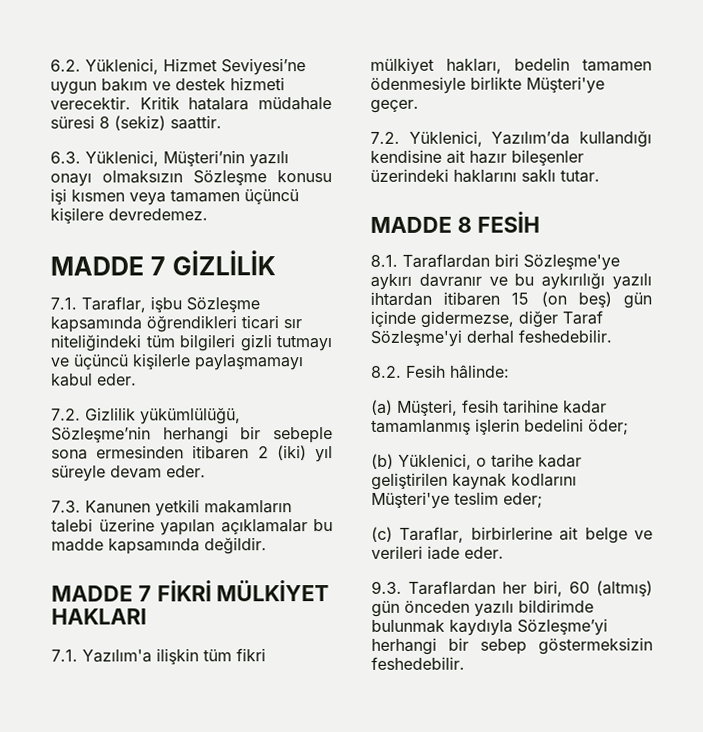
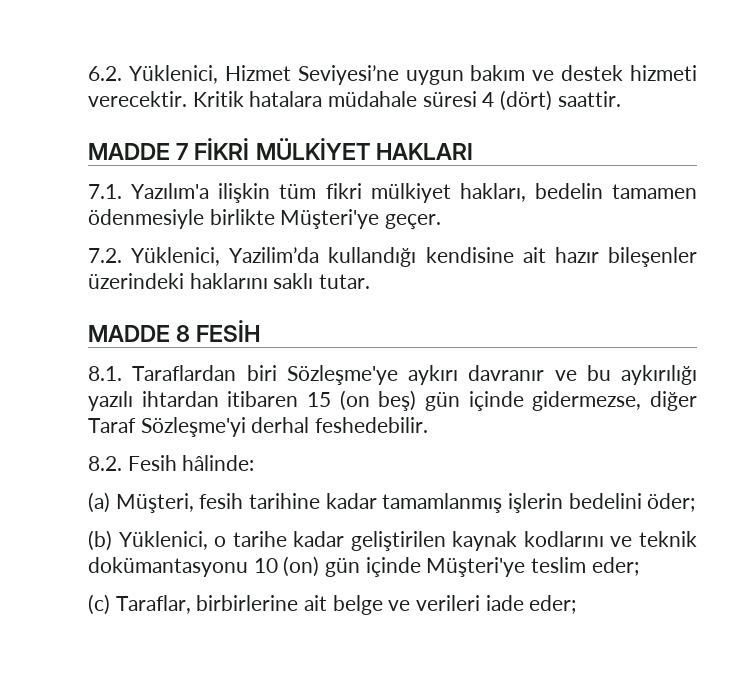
- Kritik hatalara müdahale süresi 8 (sekiz) saattir.
+ Kritik hatalara müdahale süresi 4 (dört) saattir.
- 6.3. Yüklenici, Müşteri’nin yazılı onayı olmaksızın Sözleşme konusu işi kısmen veya tamamen üçüncü kişilere devredemez.
- MADDE 7 GİZLİLİK
- 7.1. Taraflar, işbu Sözleşme kapsamında öğrendikleri ticari sır niteliğindeki tüm bilgileri gizli tutmayı ve üçüncü kişilerle paylaşmamayı kabul eder.
- 7.2. Gizlilik yükümlülüğü, Sözleşme’nin herhangi bir sebeple sona ermesinden itibaren 2 (iki) yıl süreyle devam eder.
- 7.3. Kanunen yetkili makamların talebi üzerine yapılan açıklamalar bu madde kapsamında değildir.
- 7.2. Yüklenici, Yazılım’da kullandığı kendisine ait hazır bileşenler üzerindeki haklarını saklı tutar.
+ 7.2. Yüklenici, Yazilim’da kullandığı kendisine ait hazır bileşenler üzerindeki haklarını saklı tutar.
- (b) Yüklenici, o tarihe kadar geliştirilen kaynak kodlarını Müşteri'ye teslim eder;
+ (b) Yüklenici, o tarihe kadar geliştirilen kaynak kodlarını ve teknik dokümantasyonu 10 (on) gün içinde Müşteri'ye teslim eder;
- (c) Taraflar, birbirlerine ait belge ve verileri iade eder.
- 9.3. Taraflardan her biri, 60 (altmış) gün önceden yazılı bildirimde bulunmak kaydıyla Sözleşme’yi herhangi bir sebep göstermeksizin feshedebilir.
+ (c) Taraflar, birbirlerine ait belge ve verileri iade eder;

